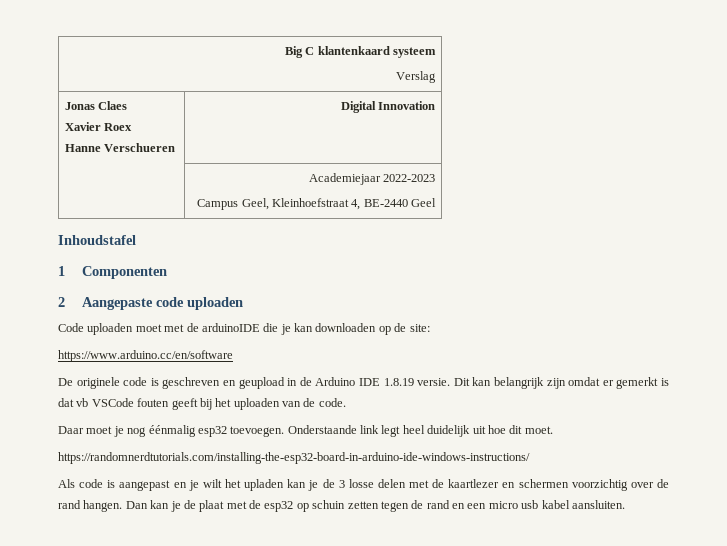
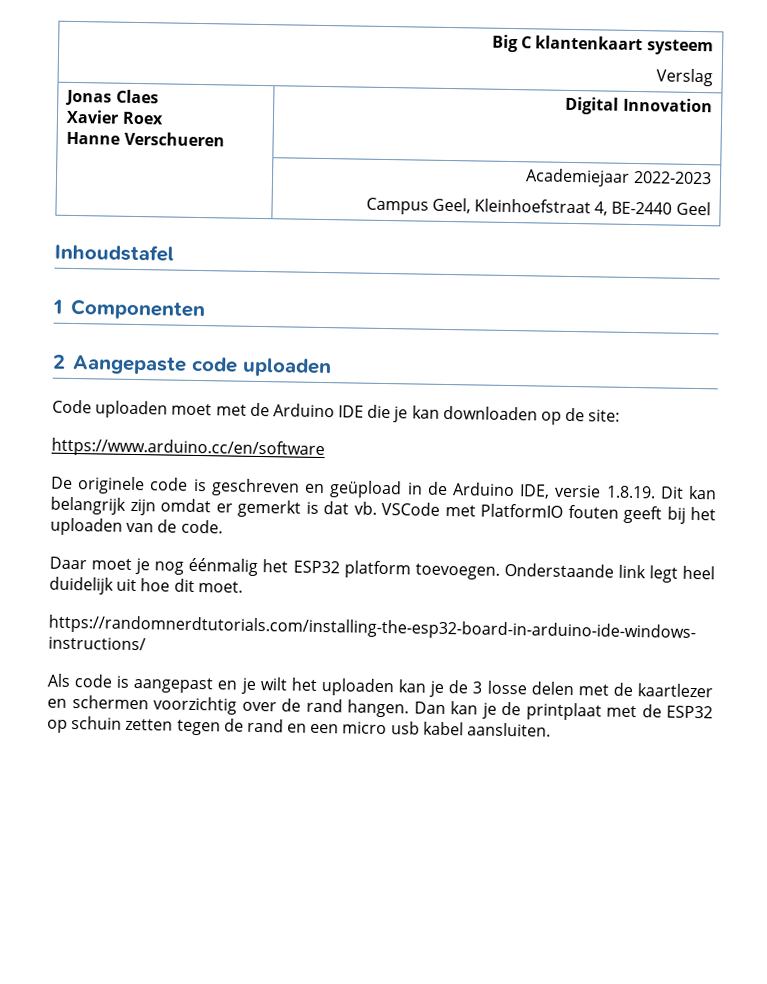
- Big C klantenkaard systeem
+ Big C klantenkaart systeem
- Code uploaden moet met de arduinoIDE die je kan downloaden op de site:
+ Code uploaden moet met de Arduino IDE die je kan downloaden op de site:
- De originele code is geschreven en geupload in de Arduino IDE 1.8.19 versie. Dit kan belangrijk zijn omdat er gemerkt is dat vb VSCode fouten geeft bij het uploaden van de code.
+ De originele code is geschreven en geüpload in de Arduino IDE, versie 1.8.19. Dit kan belangrijk zijn omdat er gemerkt is dat vb. VSCode met PlatformIO fouten geeft bij het uploaden van de code.
- Daar moet je nog éénmalig esp32 toevoegen.
+ Daar moet je nog éénmalig het ESP32 platform toevoegen.
- Als code is aangepast en je wilt het upladen kan je de 3 losse delen met de kaartlezer en schermen voorzichtig over de rand hangen.
+ Als code is aangepast en je wilt het uploaden kan je de 3 losse delen met de kaartlezer en schermen voorzichtig over de rand hangen.
- Dan kan je de plaat met de esp32 op schuin zetten tegen de rand en een micro usb kabel aansluiten.
+ Dan kan je de printplaat met de ESP32 op schuin zetten tegen de rand en een micro usb kabel aansluiten.

